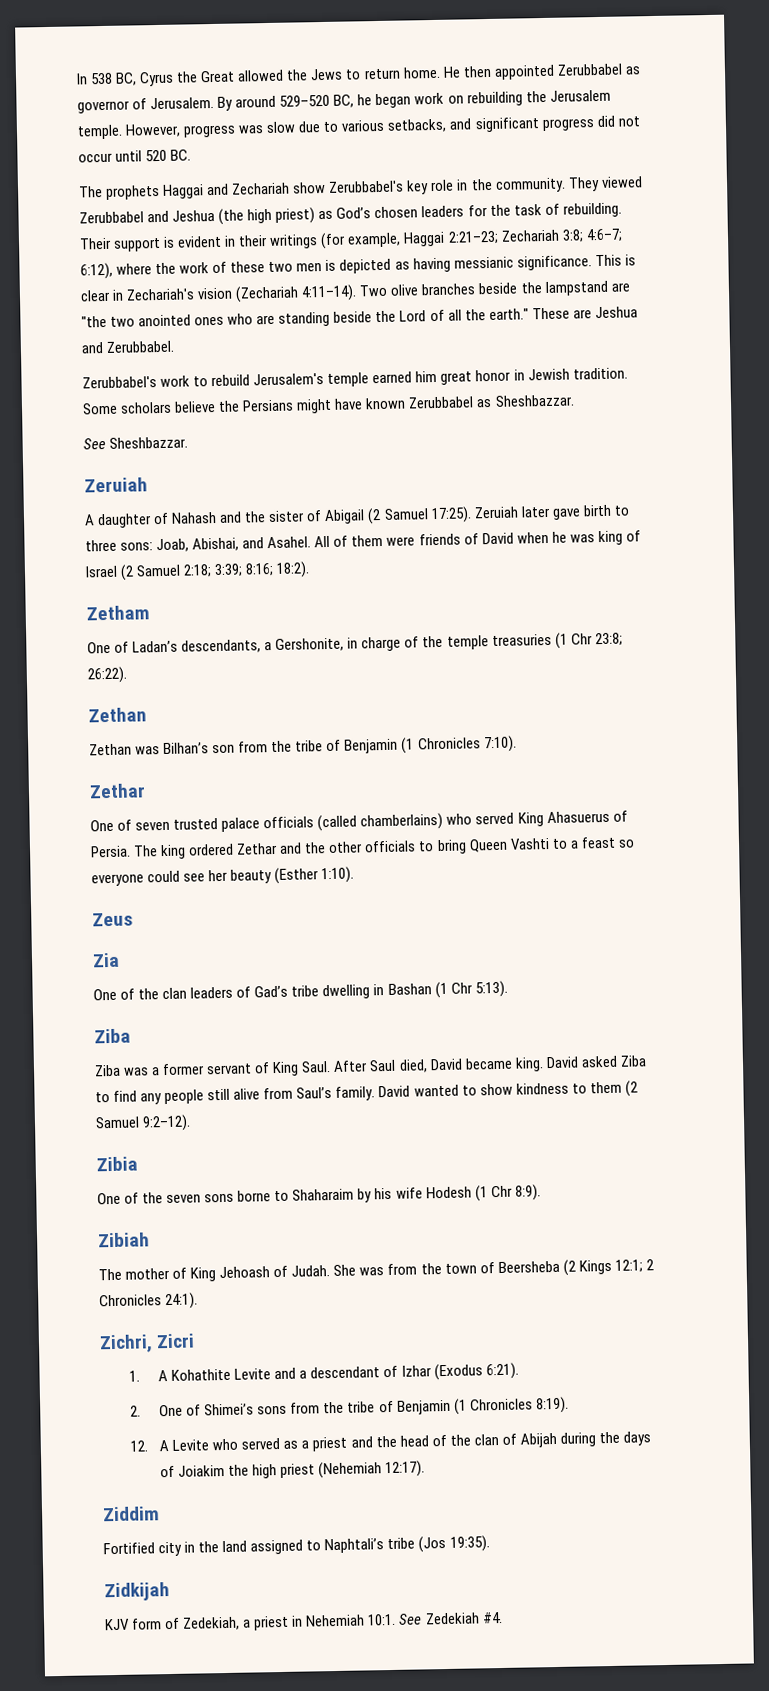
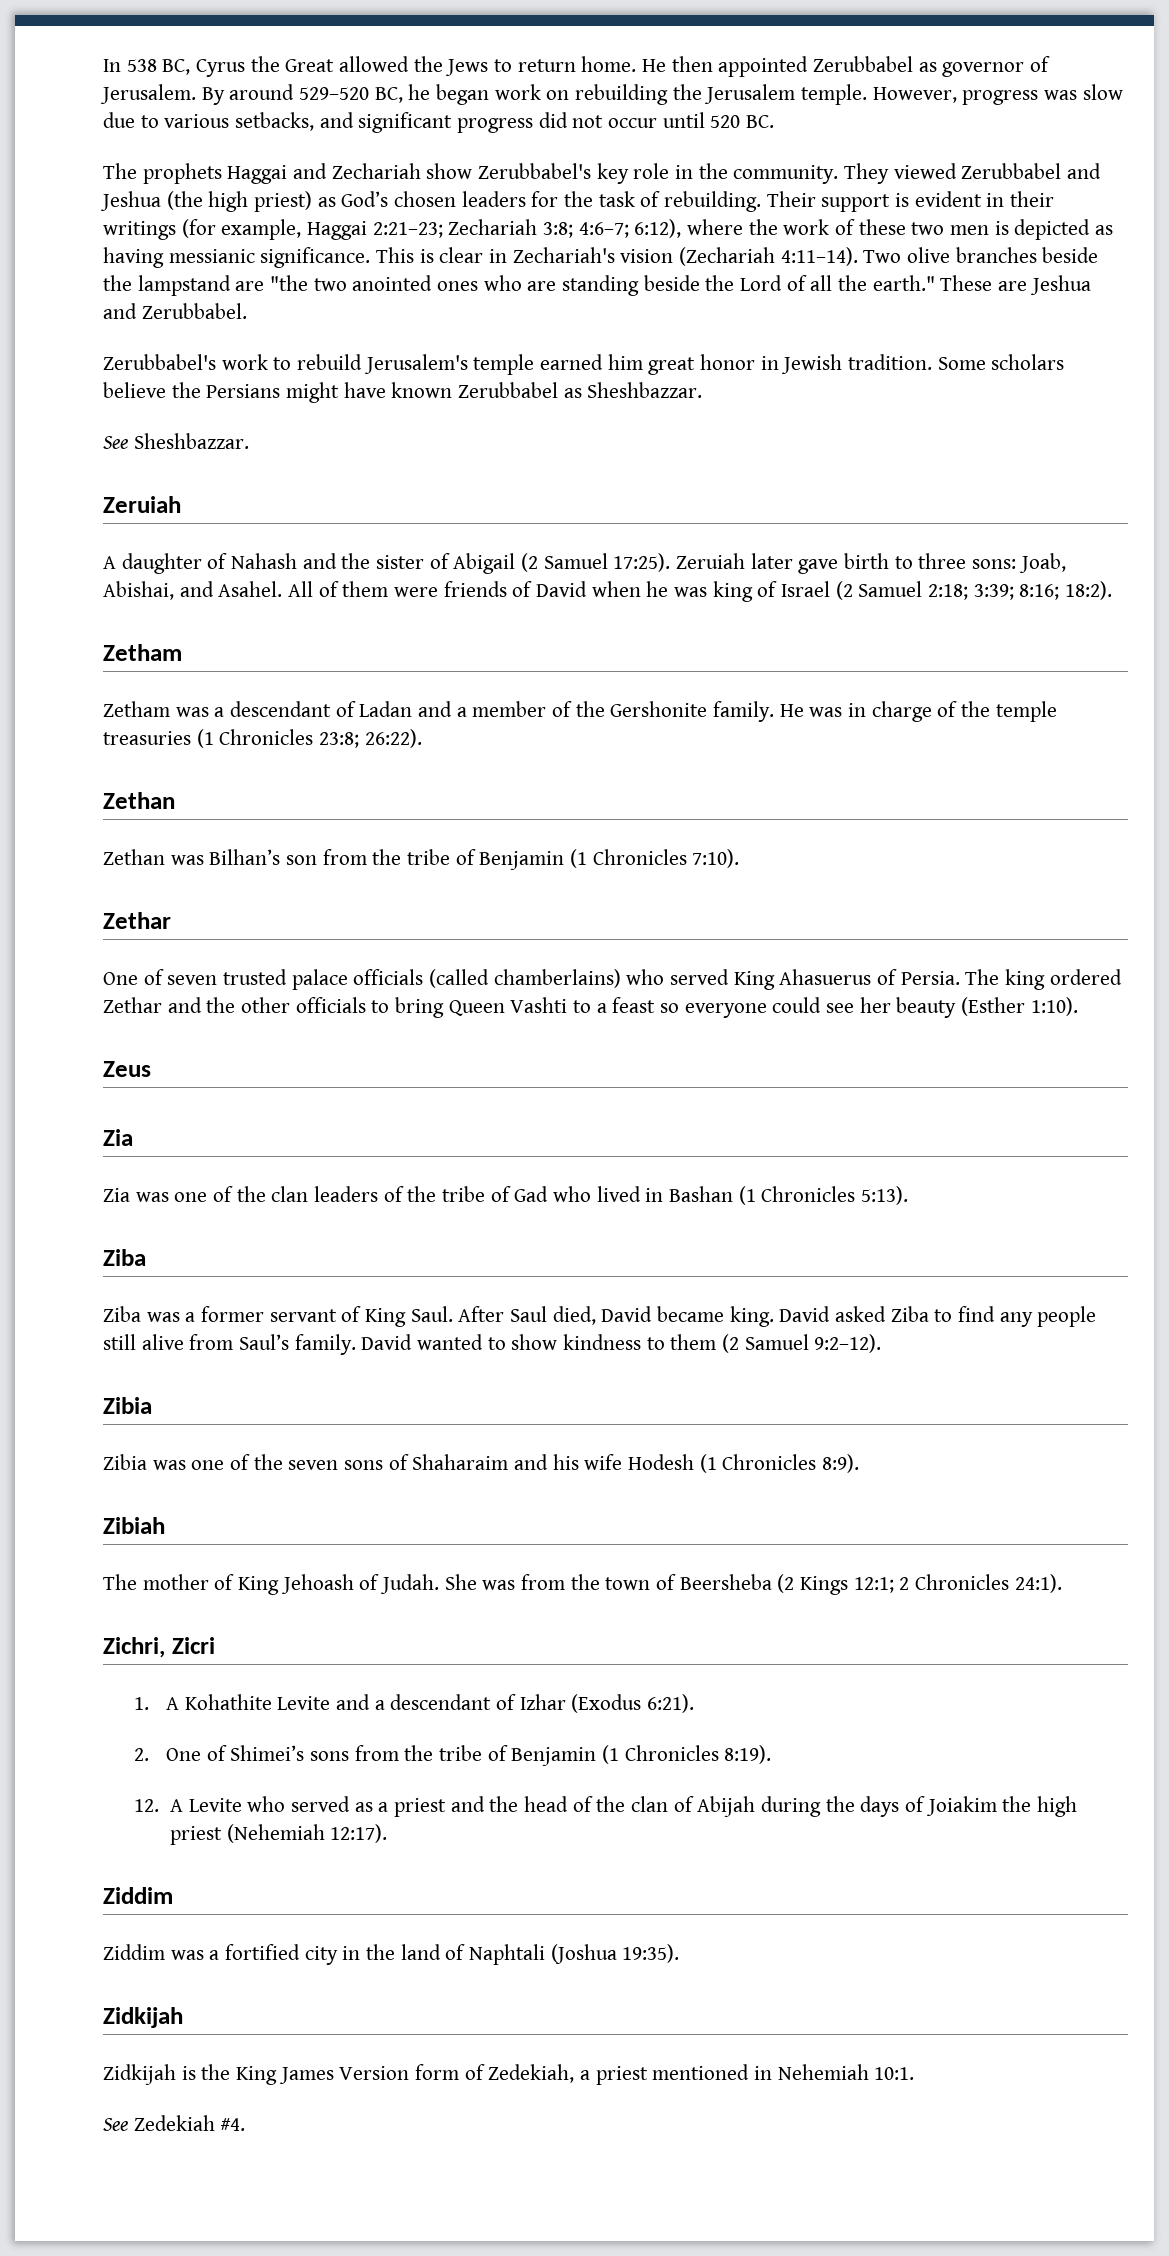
- One of Ladan’s descendants, a Gershonite, in charge of the temple treasuries (1 Chr 23:8; 26:22).
+ Zetham was a descendant of Ladan and a member of the Gershonite family. He was in charge of the temple treasuries (1 Chronicles 23:8; 26:22).
- One of the clan leaders of Gad’s tribe dwelling in Bashan (1 Chr 5:13).
+ Zia was one of the clan leaders of the tribe of Gad who lived in Bashan (1 Chronicles 5:13).
- One of the seven sons borne to Shaharaim by his wife Hodesh (1 Chr 8:9).
+ Zibia was one of the seven sons of Shaharaim and his wife Hodesh (1 Chronicles 8:9).
- Fortified city in the land assigned to Naphtali’s tribe (Jos 19:35).
+ Ziddim was a fortified city in the land of Naphtali (Joshua 19:35).
  Zidkijah
- KJV form of Zedekiah, a priest in Nehemiah 10:1. See Zedekiah #4.
+ Zidkijah is the King James Version form of Zedekiah, a priest mentioned in Nehemiah 10:1.
+ See Zedekiah #4.

